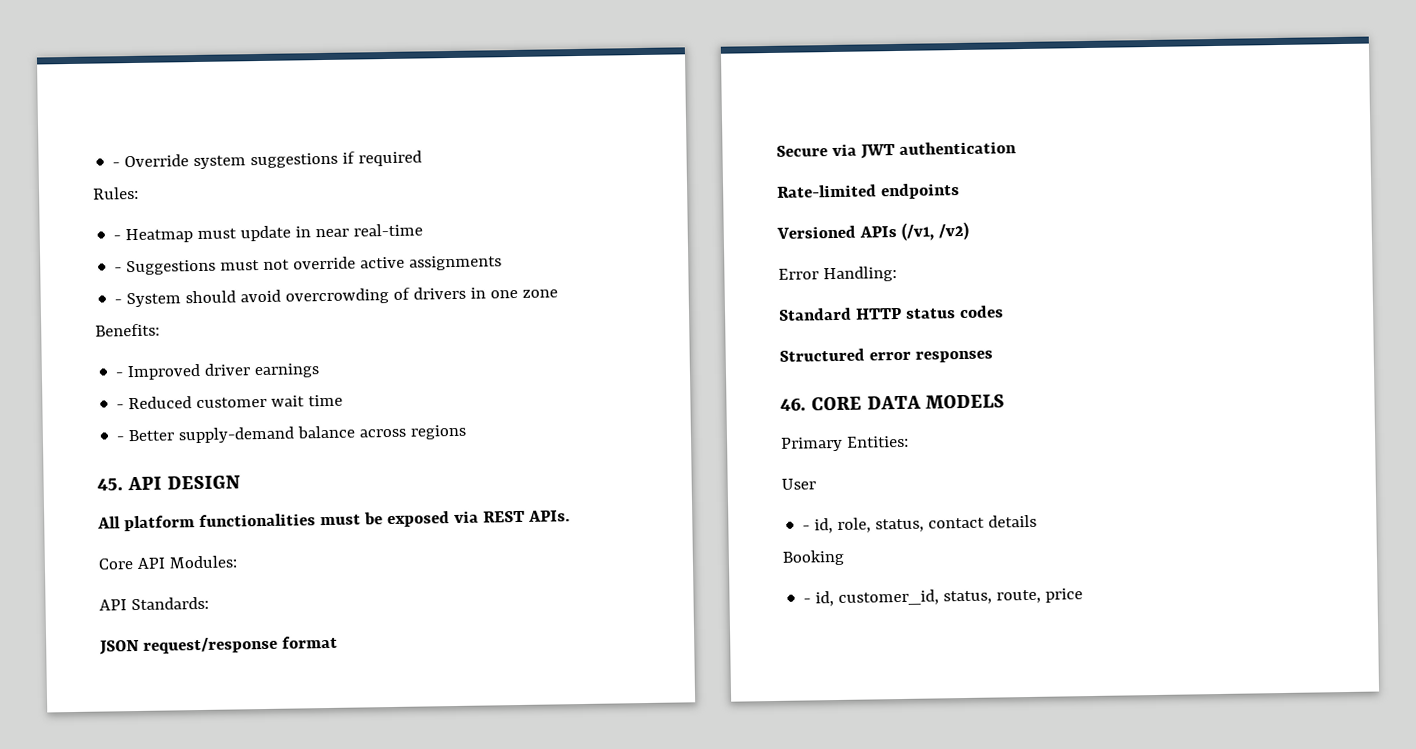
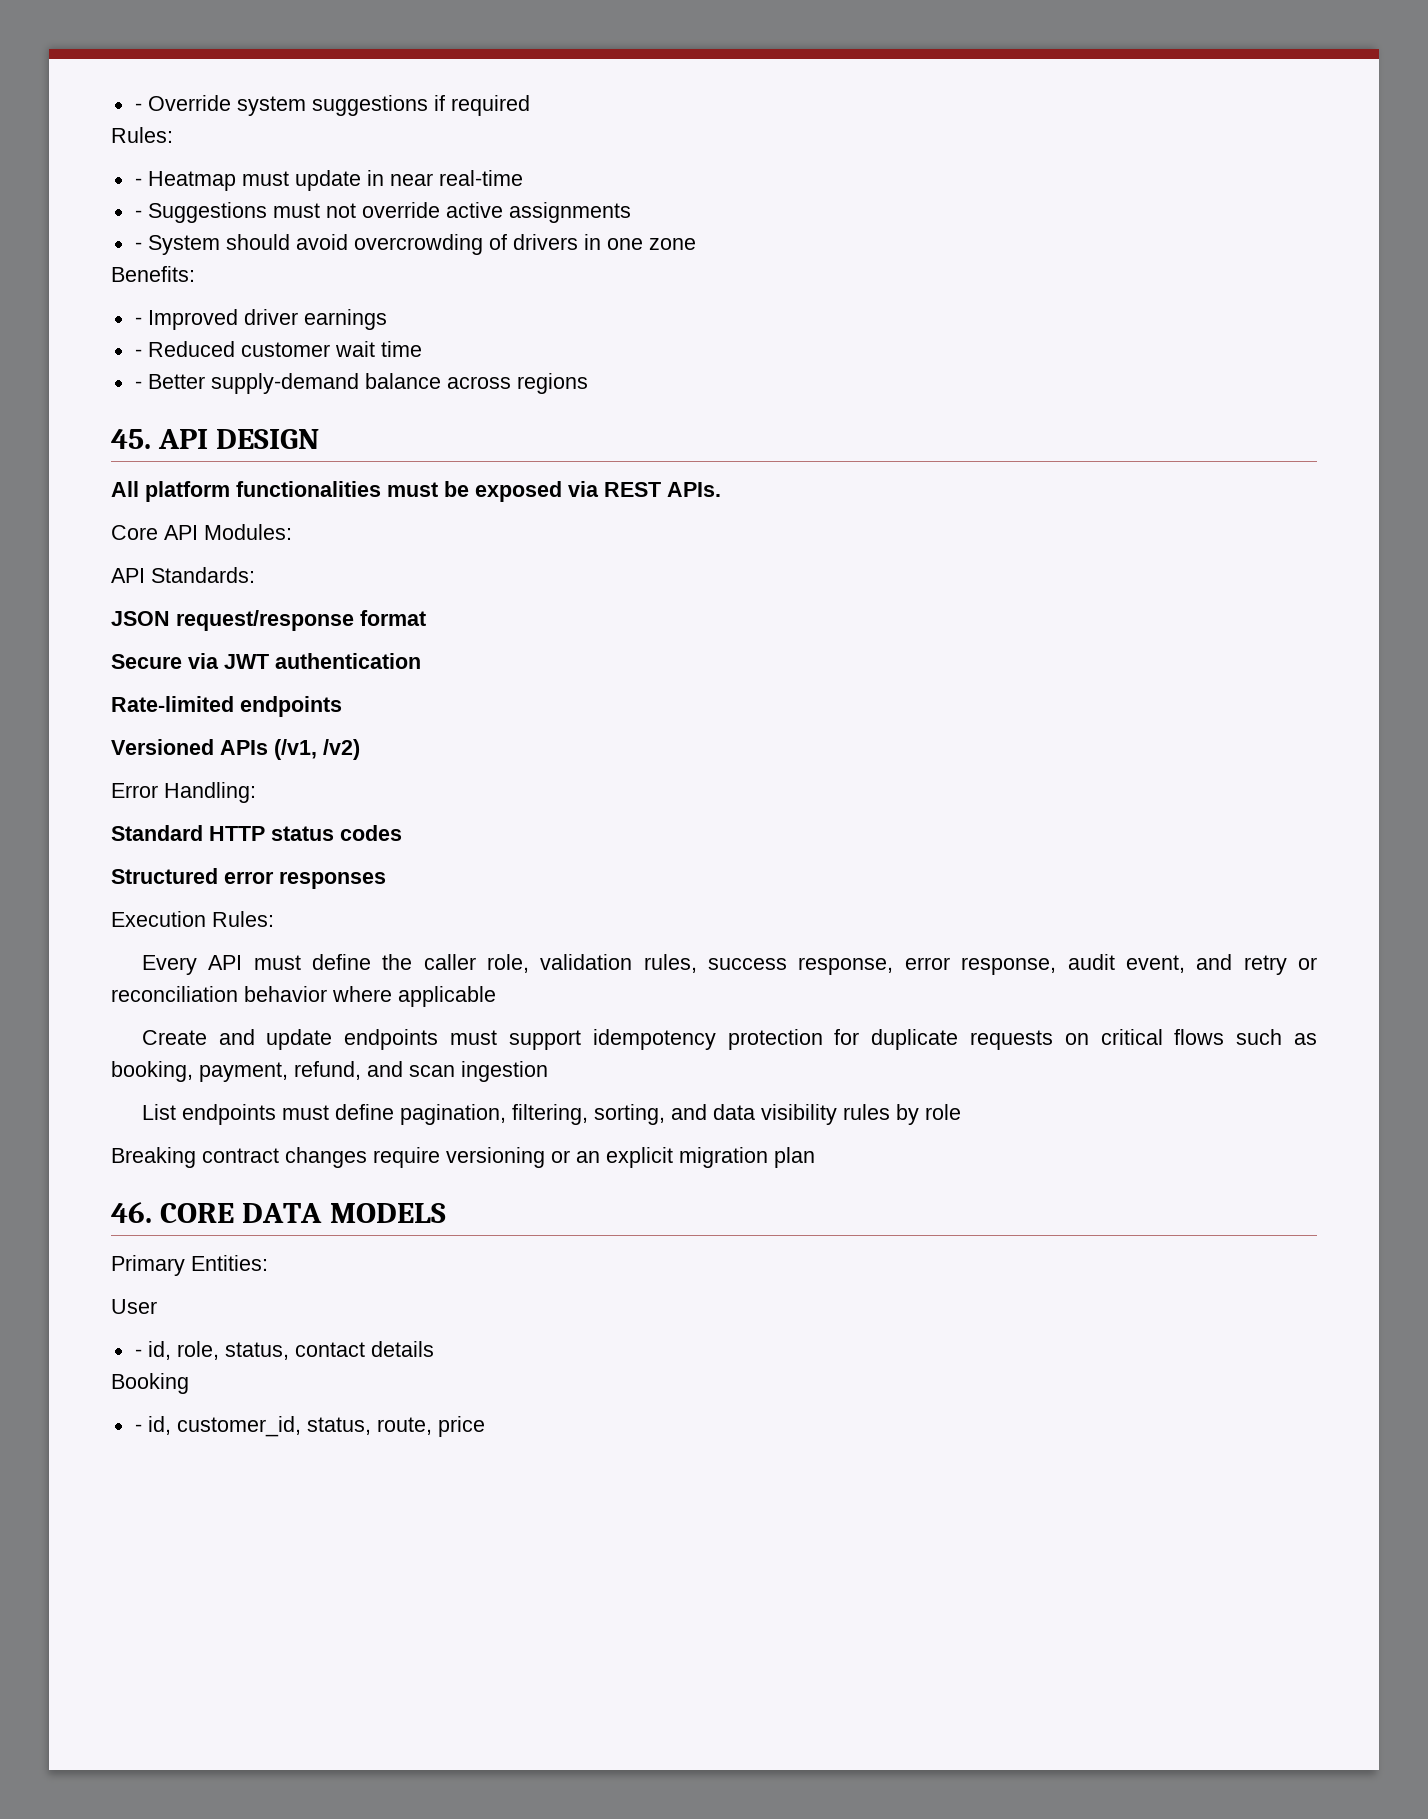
+ Execution Rules:
+ Every API must define the caller role, validation rules, success response, error response, audit event, and retry or reconciliation behavior where applicable
+ Create and update endpoints must support idempotency protection for duplicate requests on critical flows such as booking, payment, refund, and scan ingestion
+ List endpoints must define pagination, filtering, sorting, and data visibility rules by role
+ Breaking contract changes require versioning or an explicit migration plan

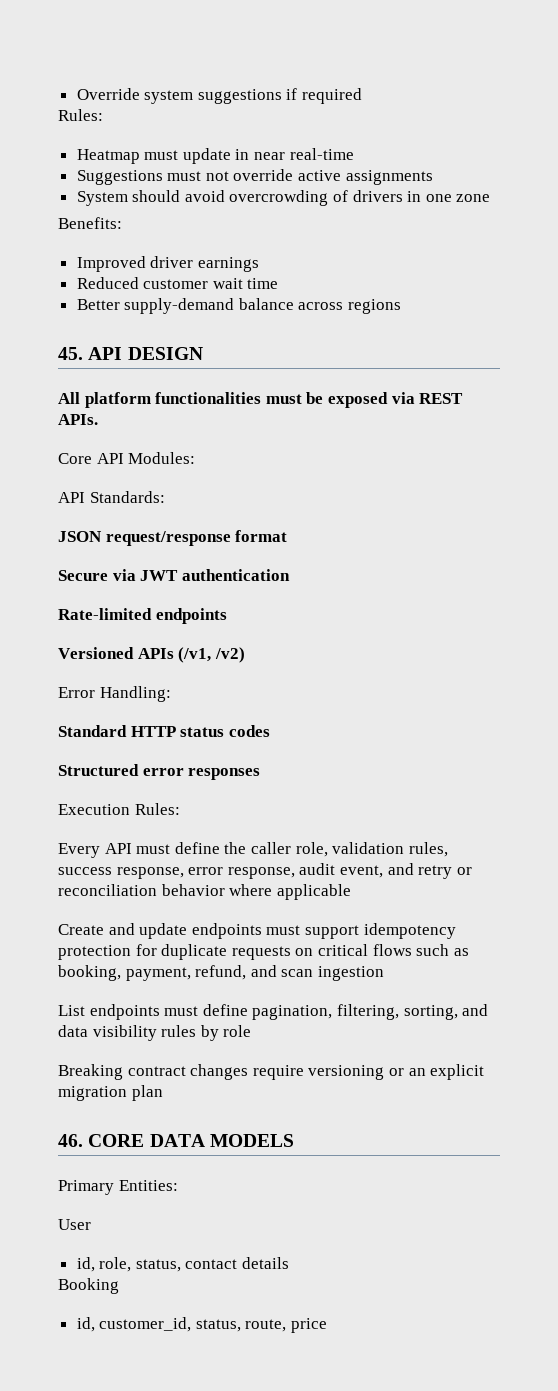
- - Override system suggestions if required
+ Override system suggestions if required
- - Heatmap must update in near real-time
+ Heatmap must update in near real-time
- - Suggestions must not override active assignments
+ Suggestions must not override active assignments
- - System should avoid overcrowding of drivers in one zone
+ System should avoid overcrowding of drivers in one zone
- - Improved driver earnings
+ Improved driver earnings
- - Reduced customer wait time
+ Reduced customer wait time
- - Better supply-demand balance across regions
+ Better supply-demand balance across regions
- - id, role, status, contact details
+ id, role, status, contact details
- - id, customer_id, status, route, price
+ id, customer_id, status, route, price

